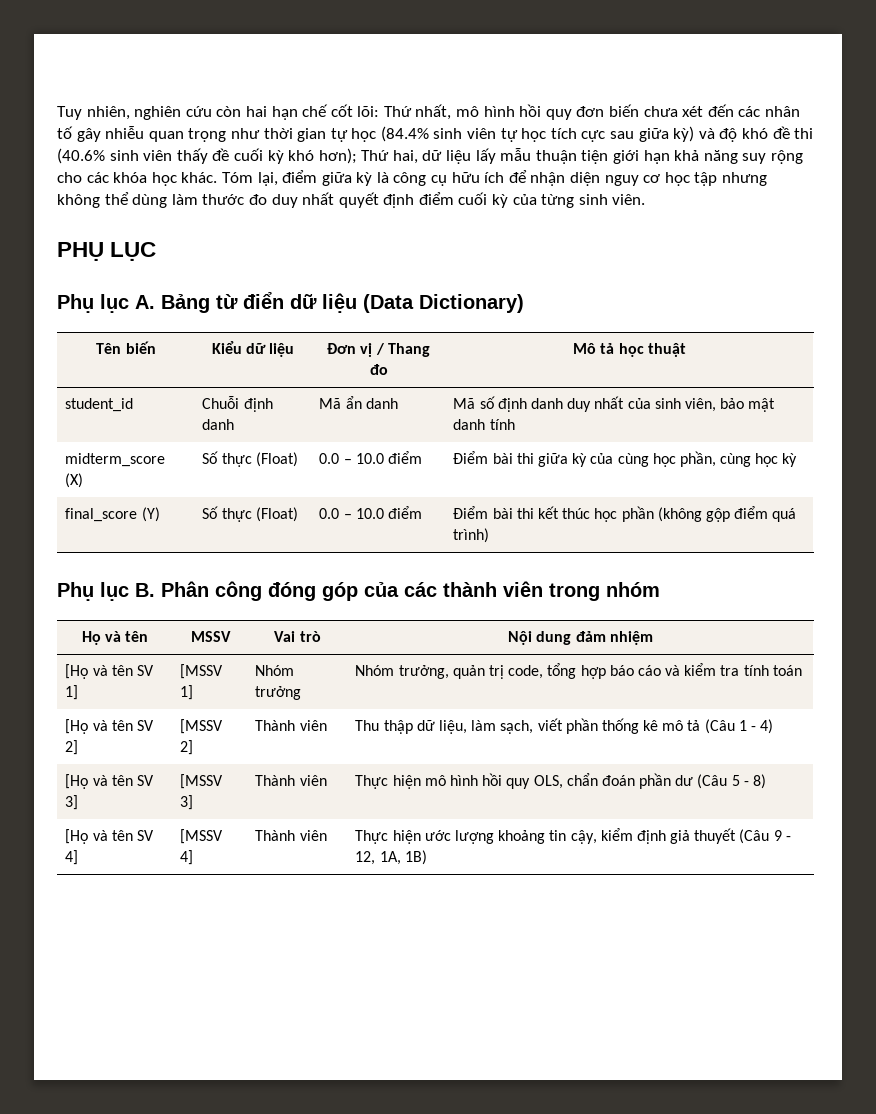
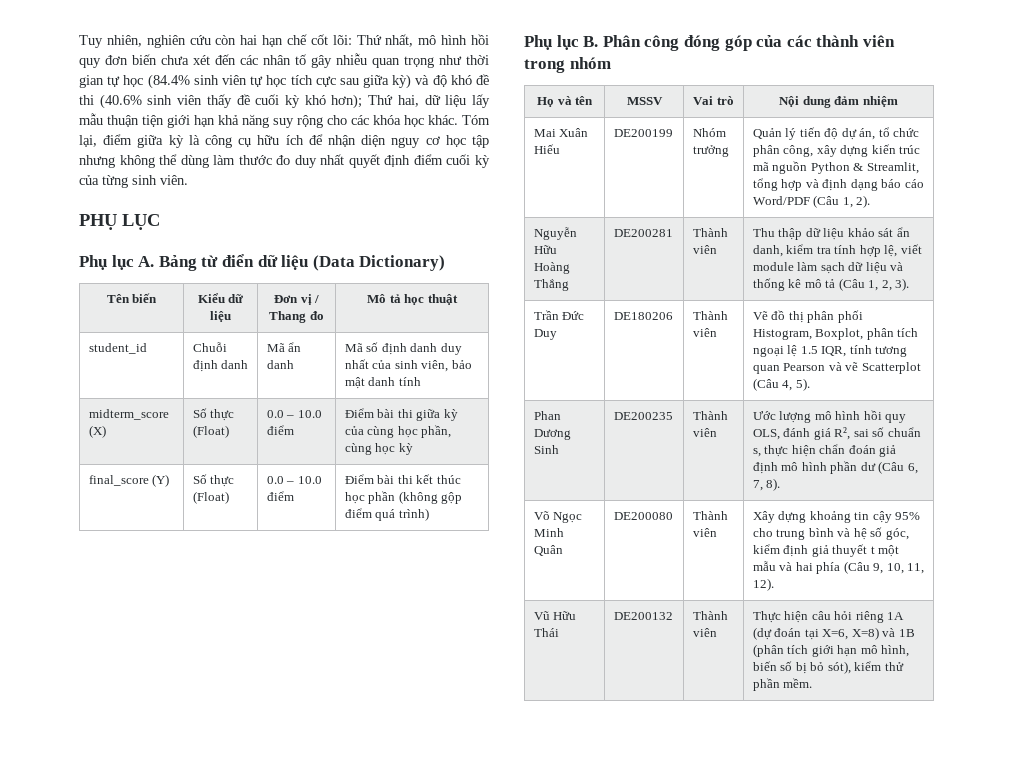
- [Họ và tên SV 1] | [MSSV 1] | Nhóm trưởng | Nhóm trưởng, quản trị code, tổng hợp báo cáo và kiểm tra tính toán
- [Họ và tên SV 2] | [MSSV 2] | Thành viên | Thu thập dữ liệu, làm sạch, viết phần thống kê mô tả (Câu 1 - 4)
- [Họ và tên SV 3] | [MSSV 3] | Thành viên | Thực hiện mô hình hồi quy OLS, chẩn đoán phần dư (Câu 5 - 8)
- [Họ và tên SV 4] | [MSSV 4] | Thành viên | Thực hiện ước lượng khoảng tin cậy, kiểm định giả thuyết (Câu 9 - 12, 1A, 1B)
+ Mai Xuân Hiếu | DE200199 | Nhóm trưởng | Quản lý tiến độ dự án, tổ chức phân công, xây dựng kiến trúc mã nguồn Python & Streamlit, tổng hợp và định dạng báo cáo Word/PDF (Câu 1, 2).
+ Nguyễn Hữu Hoàng Thắng | DE200281 | Thành viên | Thu thập dữ liệu khảo sát ẩn danh, kiểm tra tính hợp lệ, viết module làm sạch dữ liệu và thống kê mô tả (Câu 1, 2, 3).
+ Trần Đức Duy | DE180206 | Thành viên | Vẽ đồ thị phân phối Histogram, Boxplot, phân tích ngoại lệ 1.5 IQR, tính tương quan Pearson và vẽ Scatterplot (Câu 4, 5).
+ Phan Dương Sinh | DE200235 | Thành viên | Ước lượng mô hình hồi quy OLS, đánh giá R², sai số chuẩn s, thực hiện chẩn đoán giả định mô hình phần dư (Câu 6, 7, 8).
+ Võ Ngọc Minh Quân | DE200080 | Thành viên | Xây dựng khoảng tin cậy 95% cho trung bình và hệ số góc, kiểm định giả thuyết t một mẫu và hai phía (Câu 9, 10, 11, 12).
+ Vũ Hữu Thái | DE200132 | Thành viên | Thực hiện câu hỏi riêng 1A (dự đoán tại X=6, X=8) và 1B (phân tích giới hạn mô hình, biến số bị bỏ sót), kiểm thử phần mềm.

